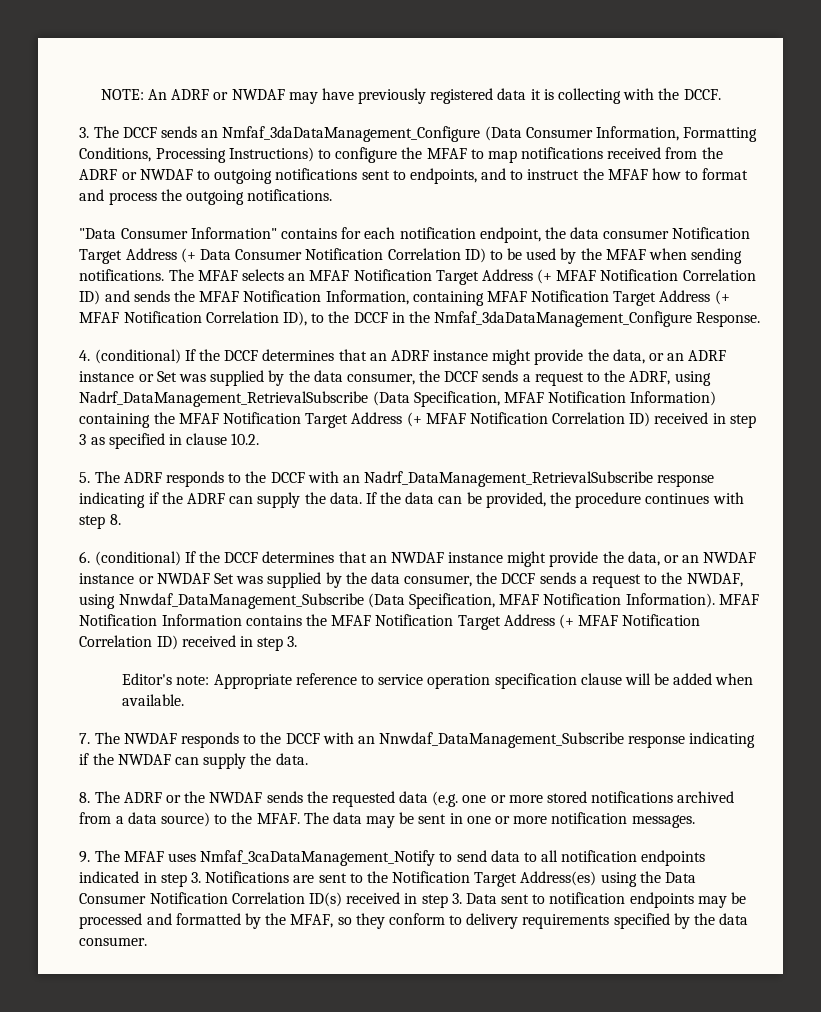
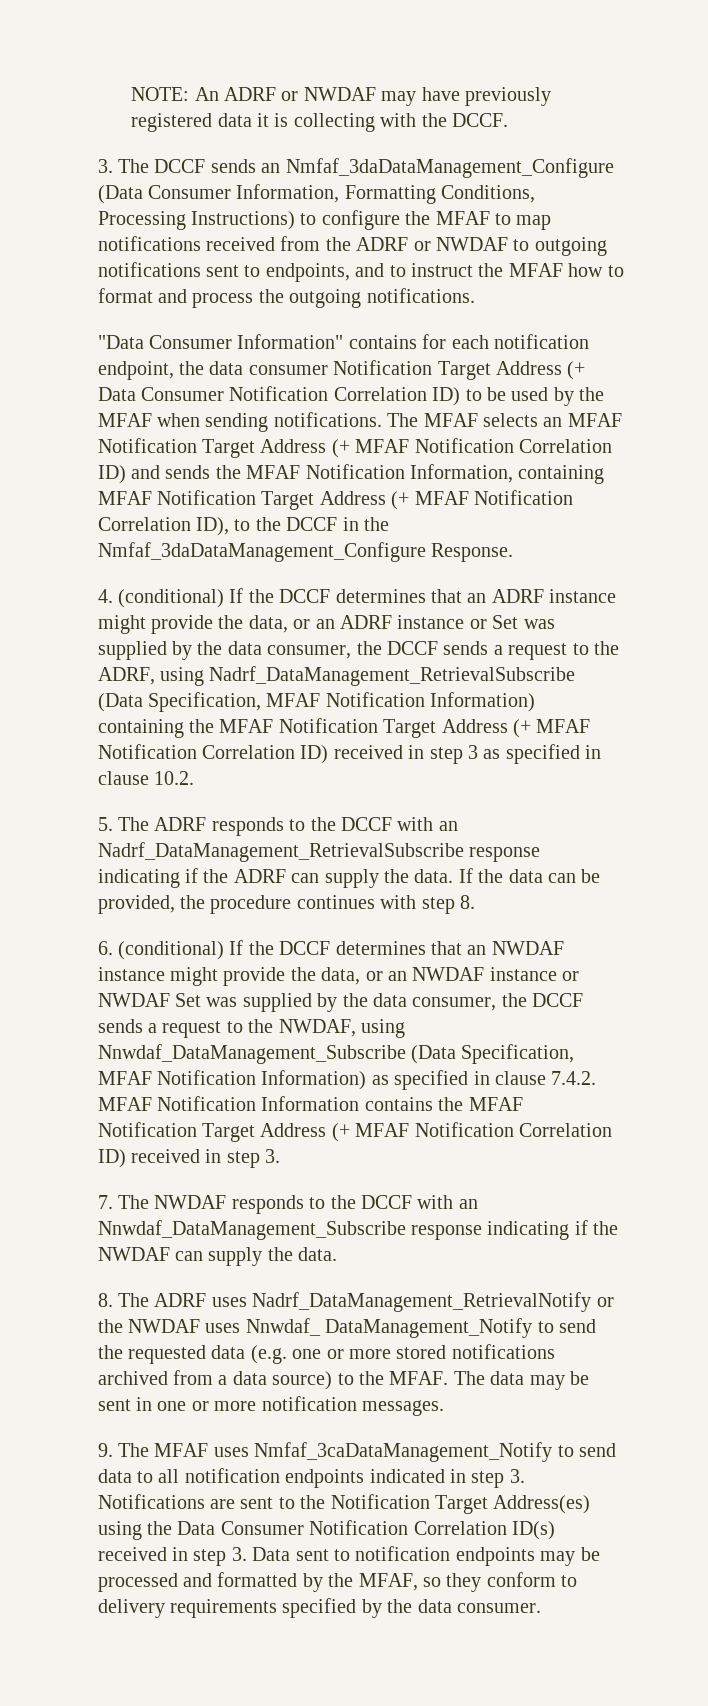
- 6. (conditional) If the DCCF determines that an NWDAF instance might provide the data, or an NWDAF instance or NWDAF Set was supplied by the data consumer, the DCCF sends a request to the NWDAF, using Nnwdaf_DataManagement_Subscribe (Data Specification, MFAF Notification Information). MFAF Notification Information contains the MFAF Notification Target Address (+ MFAF Notification Correlation ID) received in step 3.
+ 6. (conditional) If the DCCF determines that an NWDAF instance might provide the data, or an NWDAF instance or NWDAF Set was supplied by the data consumer, the DCCF sends a request to the NWDAF, using Nnwdaf_DataManagement_Subscribe (Data Specification, MFAF Notification Information) as specified in clause 7.4.2. MFAF Notification Information contains the MFAF Notification Target Address (+ MFAF Notification Correlation ID) received in step 3.
- Editor's note: Appropriate reference to service operation specification clause will be added when available.
- 8. The ADRF or the NWDAF sends the requested data (e.g. one or more stored notifications archived from a data source) to the MFAF.
+ 8. The ADRF uses Nadrf_DataManagement_RetrievalNotify or the NWDAF uses Nnwdaf_ DataManagement_Notify to send the requested data (e.g. one or more stored notifications archived from a data source) to the MFAF.

